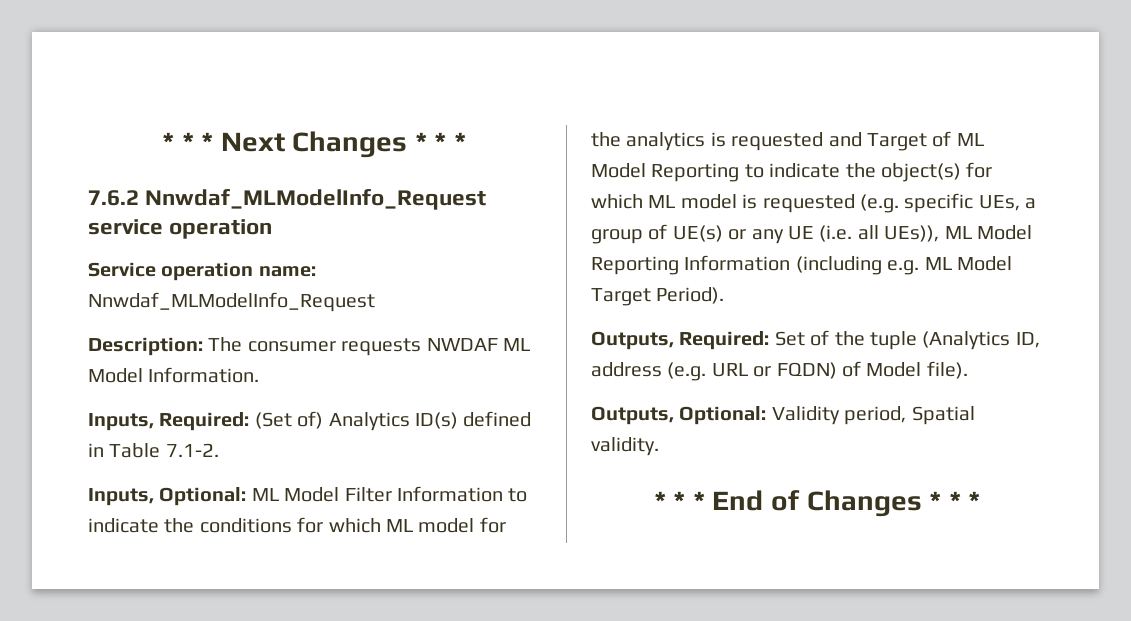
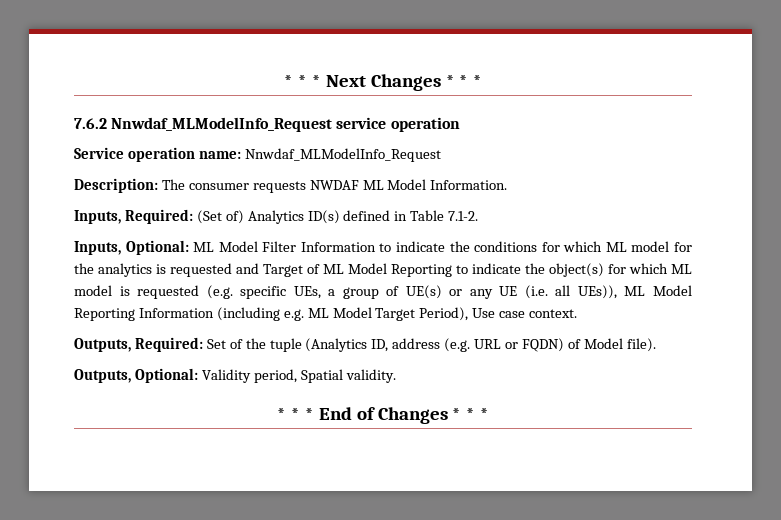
- Inputs, Optional: ML Model Filter Information to indicate the conditions for which ML model for the analytics is requested and Target of ML Model Reporting to indicate the object(s) for which ML model is requested (e.g. specific UEs, a group of UE(s) or any UE (i.e. all UEs)), ML Model Reporting Information (including e.g. ML Model Target Period).
+ Inputs, Optional: ML Model Filter Information to indicate the conditions for which ML model for the analytics is requested and Target of ML Model Reporting to indicate the object(s) for which ML model is requested (e.g. specific UEs, a group of UE(s) or any UE (i.e. all UEs)), ML Model Reporting Information (including e.g. ML Model Target Period), Use case context.

